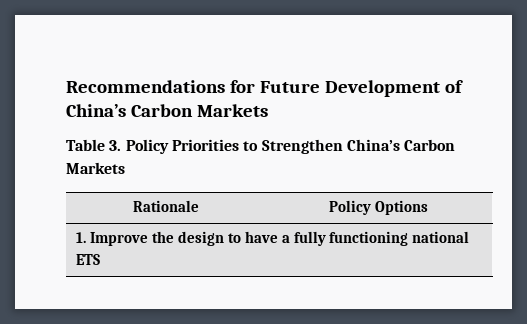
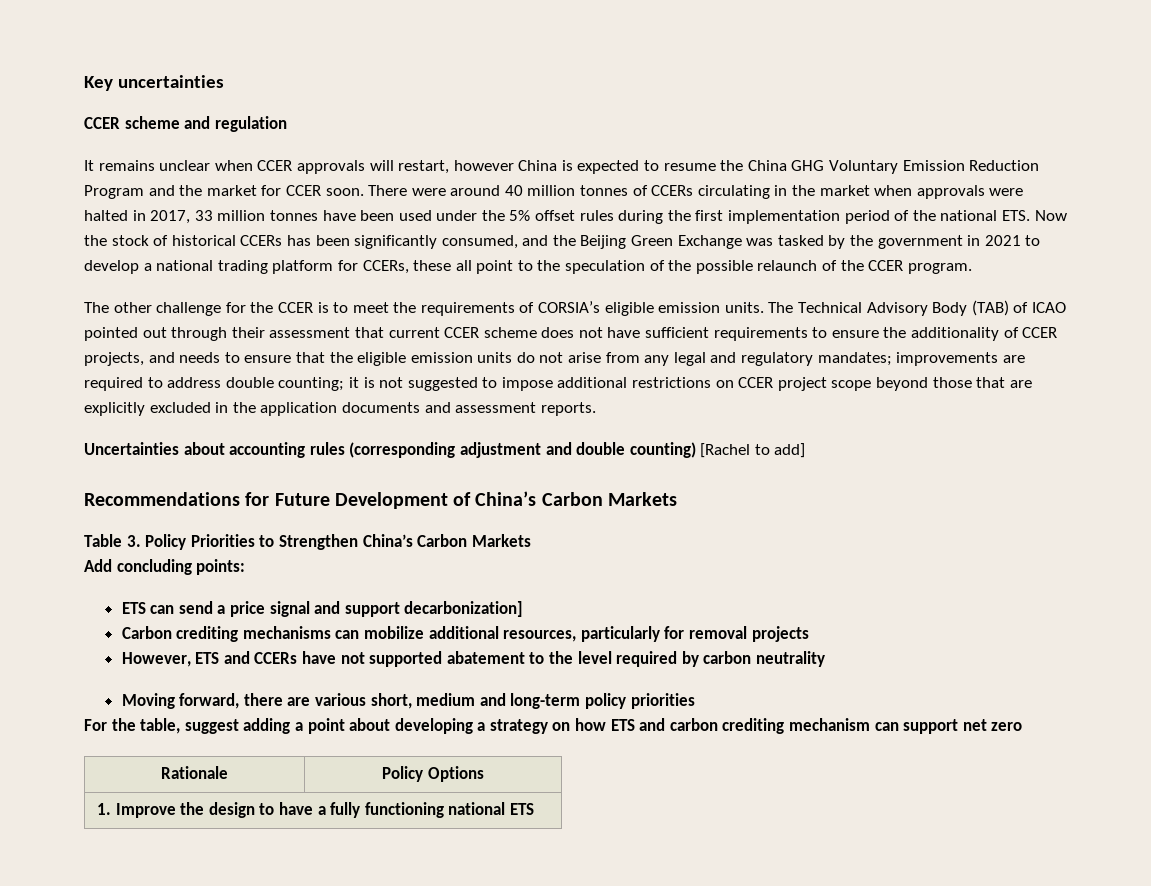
+ Key uncertainties
+ CCER scheme and regulation
+ It remains unclear when CCER approvals will restart, however China is expected to resume the China GHG Voluntary Emission Reduction Program and the market for CCER soon. There were around 40 million tonnes of CCERs circulating in the market when approvals were halted in 2017, 33 million tonnes have been used under the 5% offset rules during the first implementation period of the national ETS. Now the stock of historical CCERs has been significantly consumed, and the Beijing Green Exchange was tasked by the government in 2021 to develop a national trading platform for CCERs, these all point to the speculation of the possible relaunch of the CCER program.
+ The other challenge for the CCER is to meet the requirements of CORSIA’s eligible emission units. The Technical Advisory Body (TAB) of ICAO pointed out through their assessment that current CCER scheme does not have sufficient requirements to ensure the additionality of CCER projects, and needs to ensure that the eligible emission units do not arise from any legal and regulatory mandates; improvements are required to address double counting; it is not suggested to impose additional restrictions on CCER project scope beyond those that are explicitly excluded in the application documents and assessment reports.
+ Uncertainties about accounting rules (corresponding adjustment and double counting) [Rachel to add]
+ Add concluding points:
+ ETS can send a price signal and support decarbonization]
+ Carbon crediting mechanisms can mobilize additional resources, particularly for removal projects
+ However, ETS and CCERs have not supported abatement to the level required by carbon neutrality
+ Moving forward, there are various short, medium and long-term policy priorities
+ For the table, suggest adding a point about developing a strategy on how ETS and carbon crediting mechanism can support net zero

